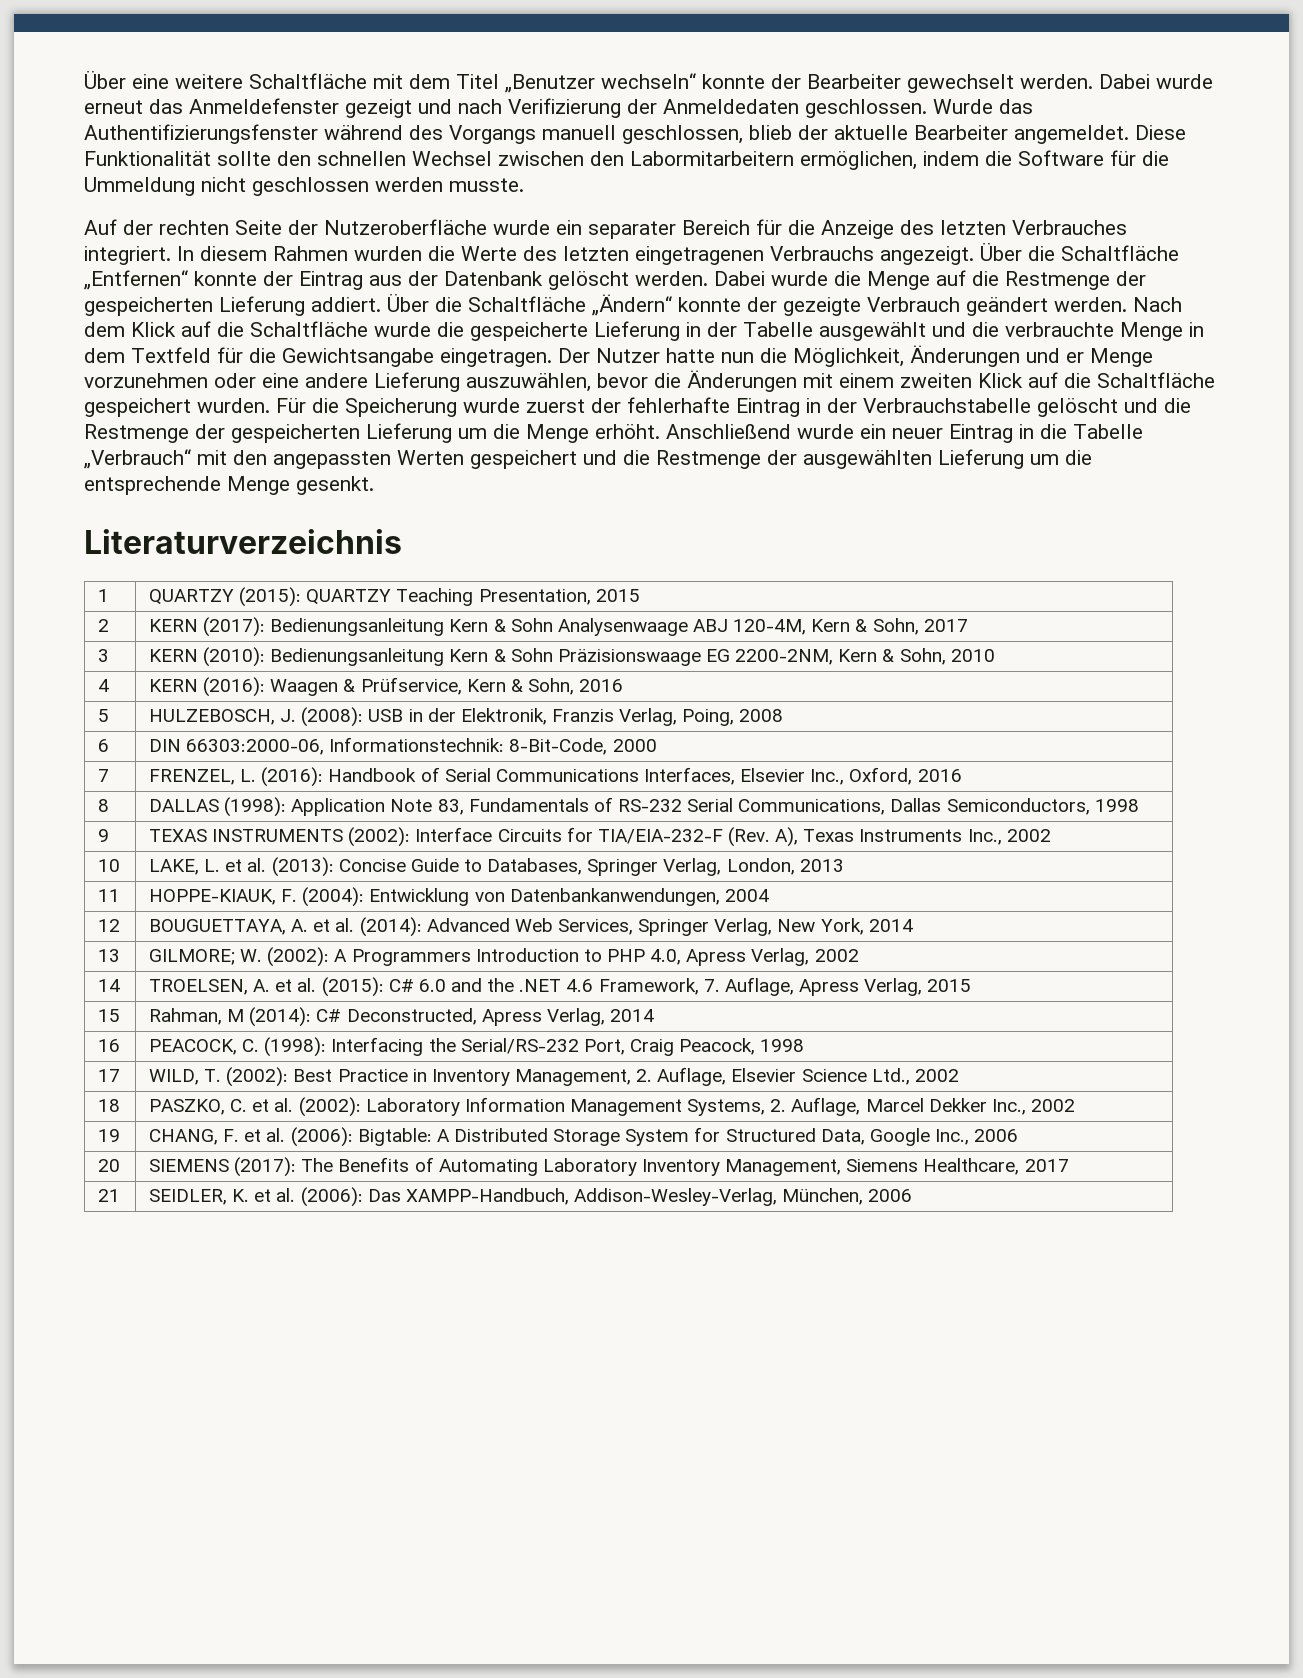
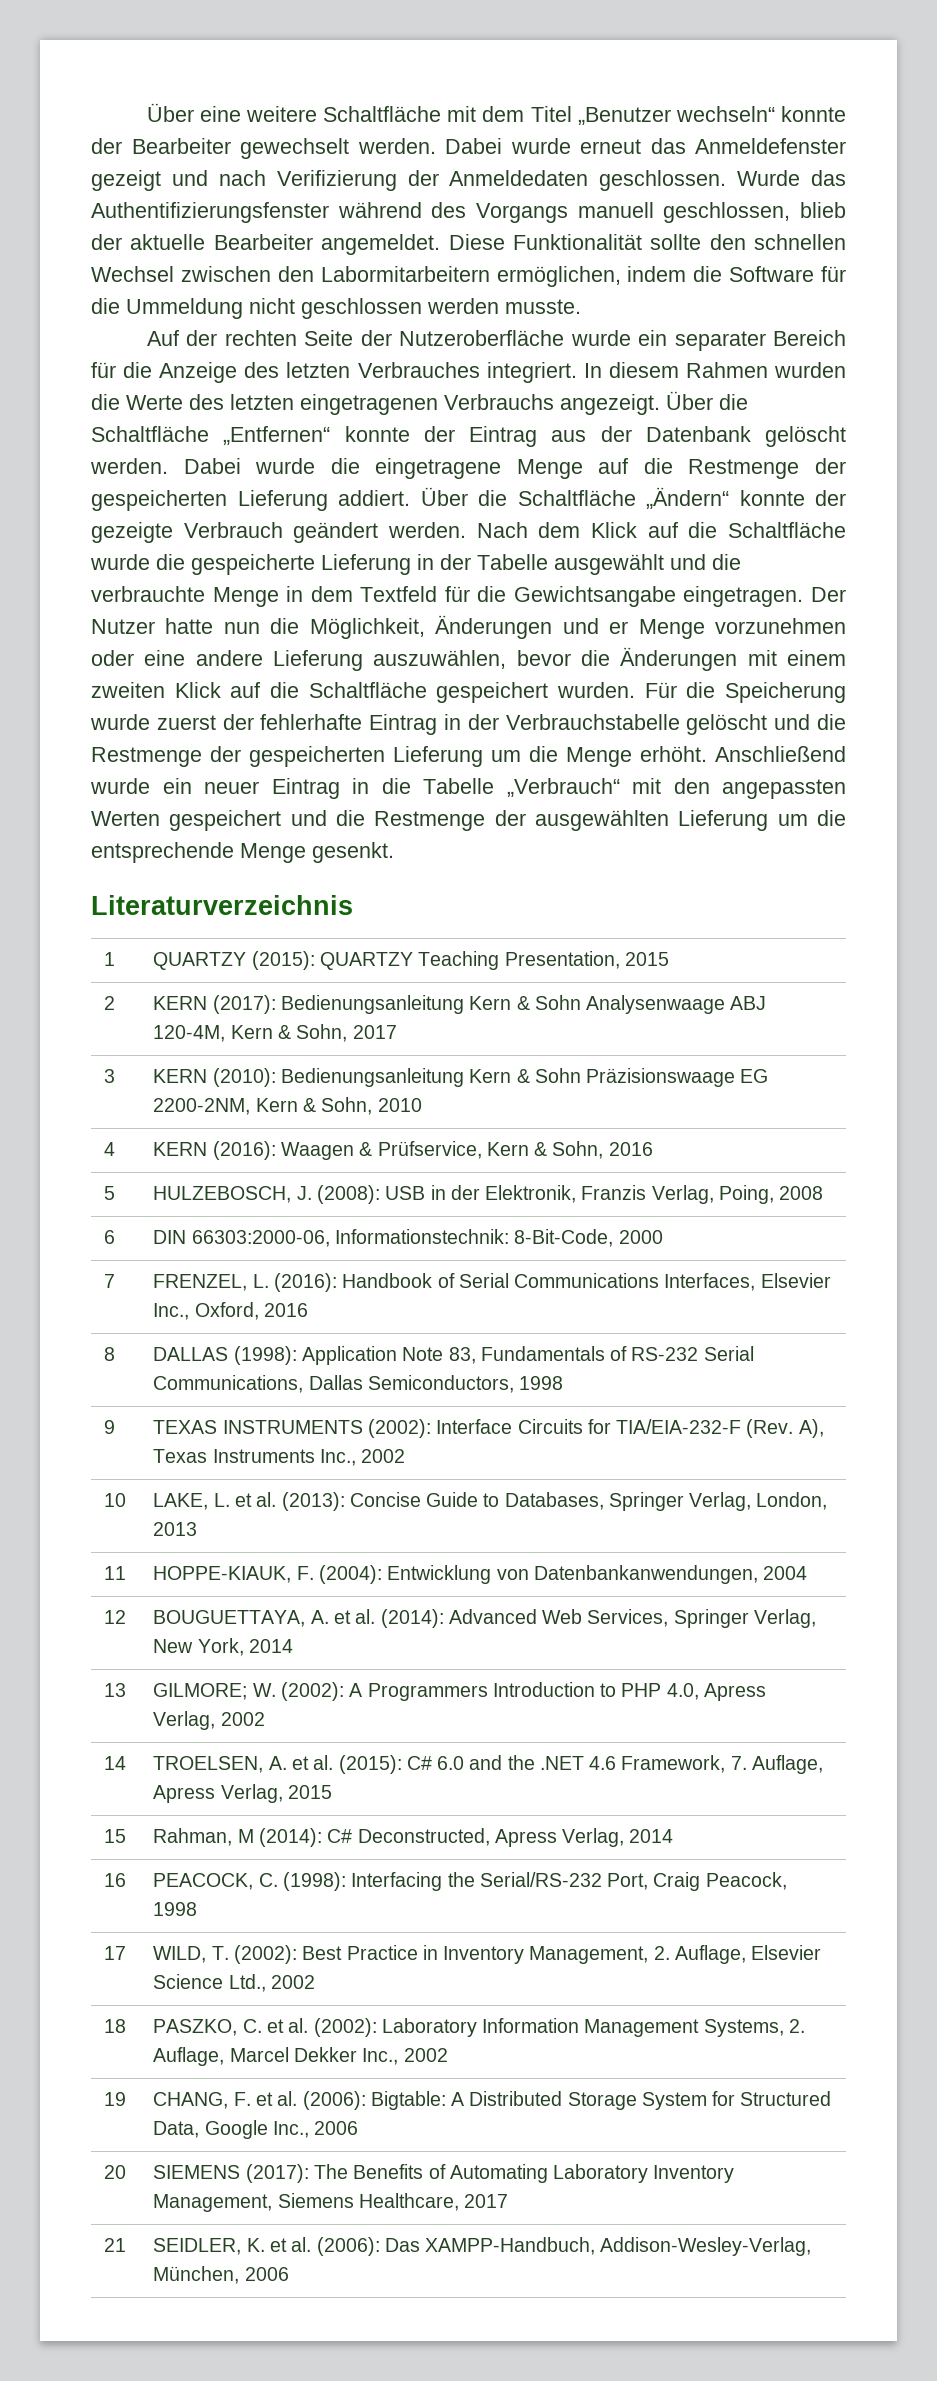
- Dabei wurde die Menge auf die Restmenge der gespeicherten Lieferung addiert.
+ Dabei wurde die eingetragene Menge auf die Restmenge der gespeicherten Lieferung addiert.

